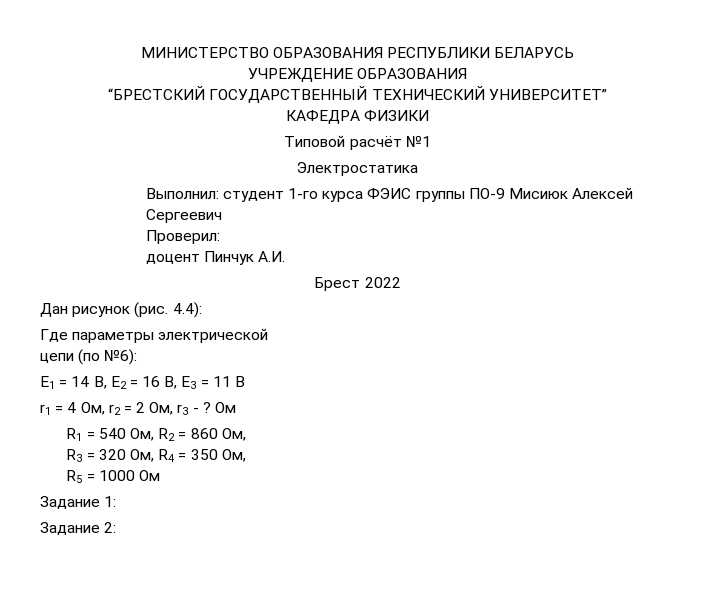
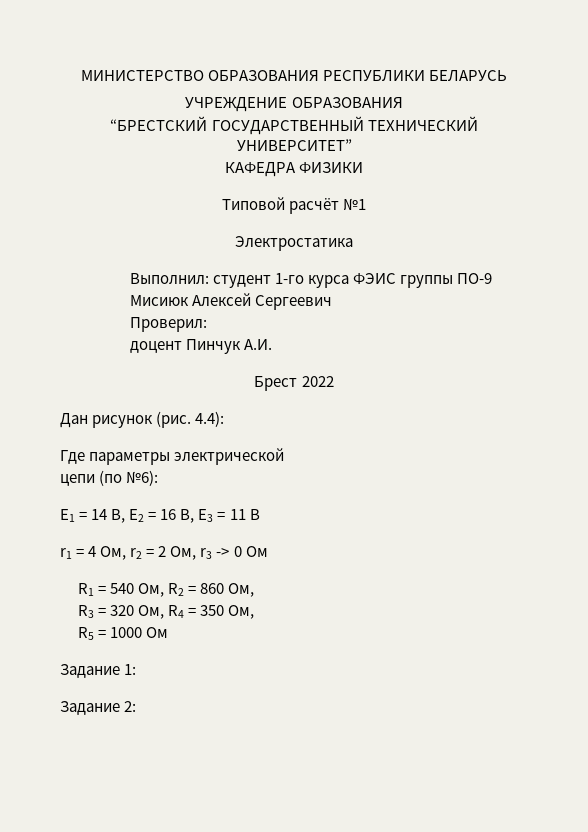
- r1 = 4 Ом, r2 = 2 Ом, r3 - ? Ом
+ r1 = 4 Ом, r2 = 2 Ом, r3 -> 0 Ом

